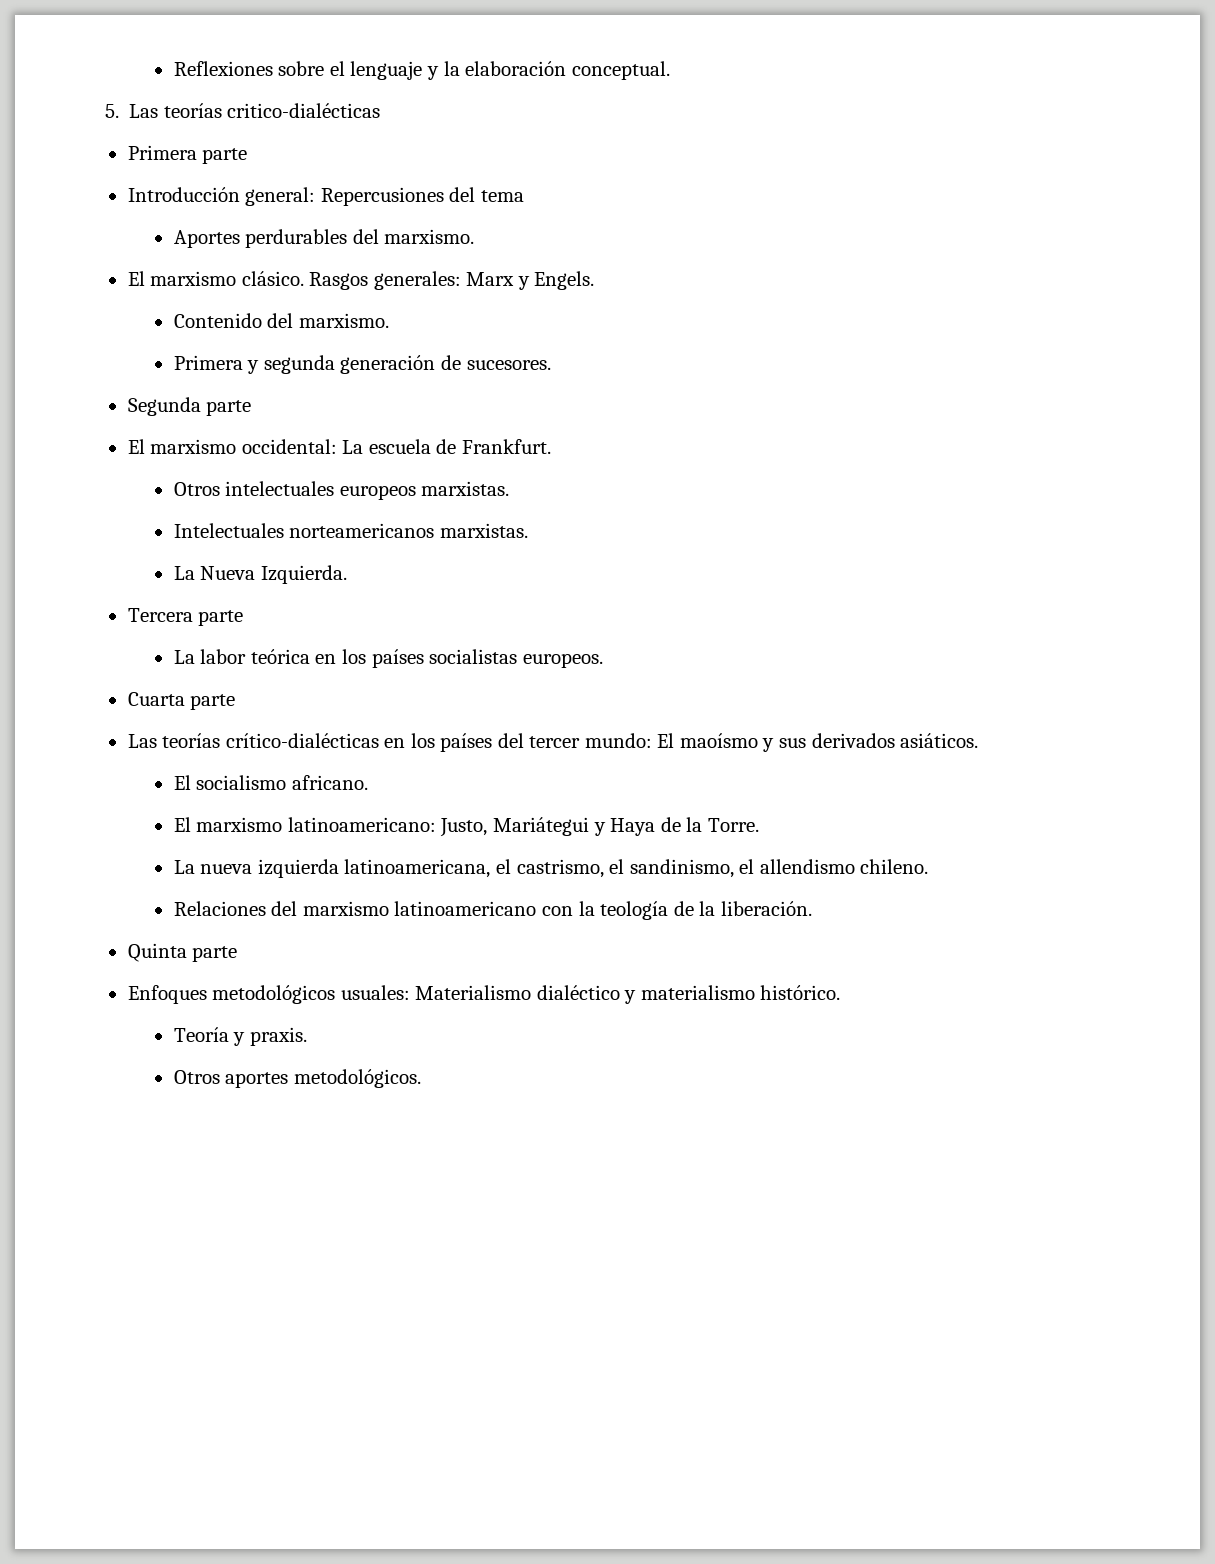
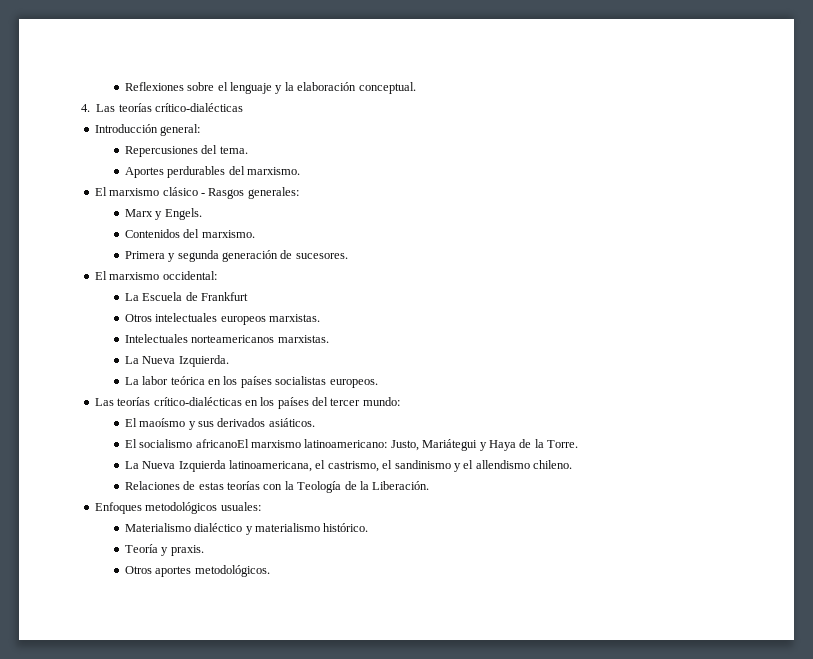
- 5. Las teorías critico-dialécticas
- Primera parte
+ 4. Las teorías crítico-dialécticas
- Introducción general: Repercusiones del tema
+ Introducción general:
+ Repercusiones del tema.
- El marxismo clásico. Rasgos generales: Marx y Engels.
+ El marxismo clásico - Rasgos generales:
+ Marx y Engels.
- Contenido del marxismo.
+ Contenidos del marxismo.
- Segunda parte
- El marxismo occidental: La escuela de Frankfurt.
+ El marxismo occidental:
+ La Escuela de Frankfurt
- Tercera parte
- Cuarta parte
- Las teorías crítico-dialécticas en los países del tercer mundo: El maoísmo y sus derivados asiáticos.
+ Las teorías crítico-dialécticas en los países del tercer mundo:
+ El maoísmo y sus derivados asiáticos.
- El socialismo africano.
- El marxismo latinoamericano: Justo, Mariátegui y Haya de la Torre.
+ El socialismo africanoEl marxismo latinoamericano: Justo, Mariátegui y Haya de la Torre.
- La nueva izquierda latinoamericana, el castrismo, el sandinismo, el allendismo chileno.
+ La Nueva Izquierda latinoamericana, el castrismo, el sandinismo y el allendismo chileno.
- Relaciones del marxismo latinoamericano con la teología de la liberación.
- Quinta parte
+ Relaciones de estas teorías con la Teología de la Liberación.
- Enfoques metodológicos usuales: Materialismo dialéctico y materialismo histórico.
+ Enfoques metodológicos usuales:
+ Materialismo dialéctico y materialismo histórico.

